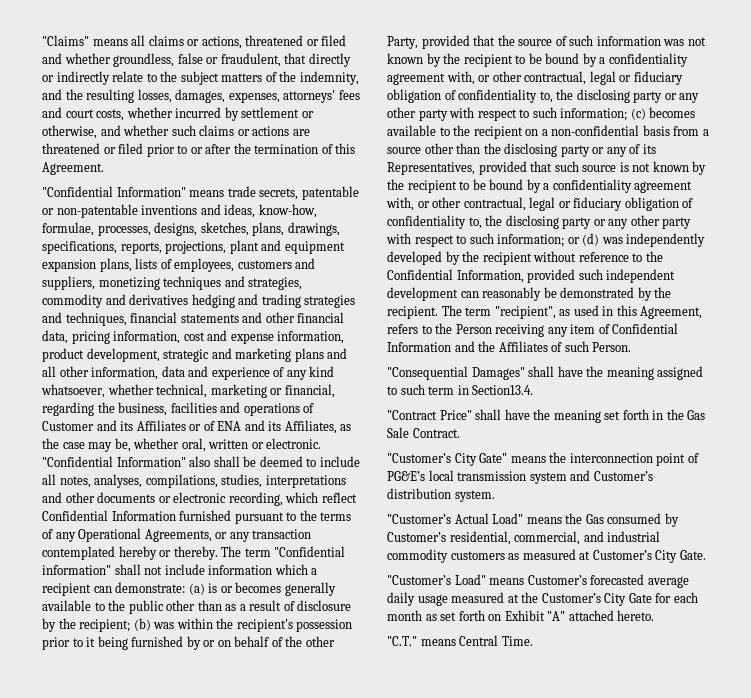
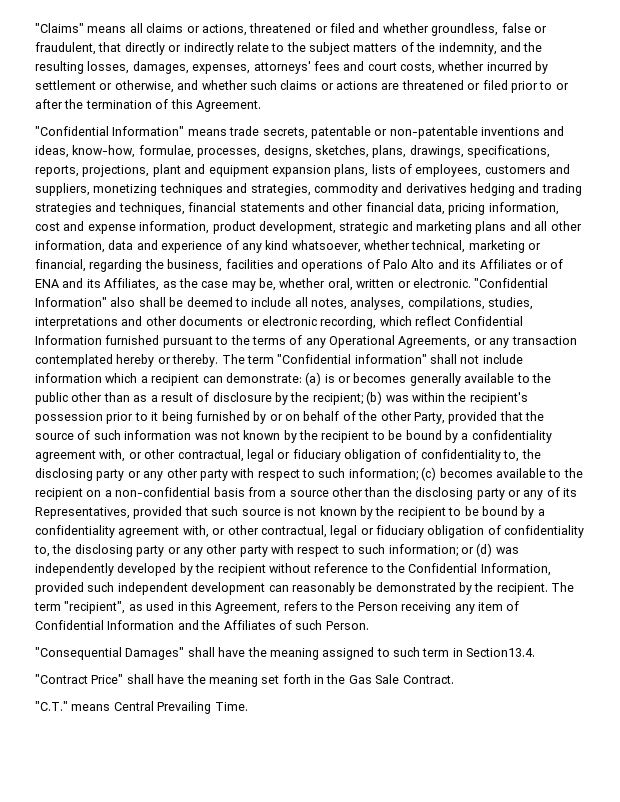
- "Confidential Information" means trade secrets, patentable or non-patentable inventions and ideas, know-how, formulae, processes, designs, sketches, plans, drawings, specifications, reports, projections, plant and equipment expansion plans, lists of employees, customers and suppliers, monetizing techniques and strategies, commodity and derivatives hedging and trading strategies and techniques, financial statements and other financial data, pricing information, cost and expense information, product development, strategic and marketing plans and all other information, data and experience of any kind whatsoever, whether technical, marketing or financial, regarding the business, facilities and operations of Customer and its Affiliates or of ENA and its Affiliates, as the case may be, whether oral, written or electronic.
+ "Confidential Information" means trade secrets, patentable or non-patentable inventions and ideas, know-how, formulae, processes, designs, sketches, plans, drawings, specifications, reports, projections, plant and equipment expansion plans, lists of employees, customers and suppliers, monetizing techniques and strategies, commodity and derivatives hedging and trading strategies and techniques, financial statements and other financial data, pricing information, cost and expense information, product development, strategic and marketing plans and all other information, data and experience of any kind whatsoever, whether technical, marketing or financial, regarding the business, facilities and operations of Palo Alto and its Affiliates or of ENA and its Affiliates, as the case may be, whether oral, written or electronic.
- "Customer’s City Gate" means the interconnection point of PG&E’s local transmission system and Customer’s distribution system.
- "Customer’s Actual Load" means the Gas consumed by Customer’s residential, commercial, and industrial commodity customers as measured at Customer’s City Gate.
- "Customer’s Load" means Customer’s forecasted average daily usage measured at the Customer’s City Gate for each month as set forth on Exhibit "A" attached hereto.
- "C.T." means Central Time.
+ "C.T." means Central Prevailing Time.

